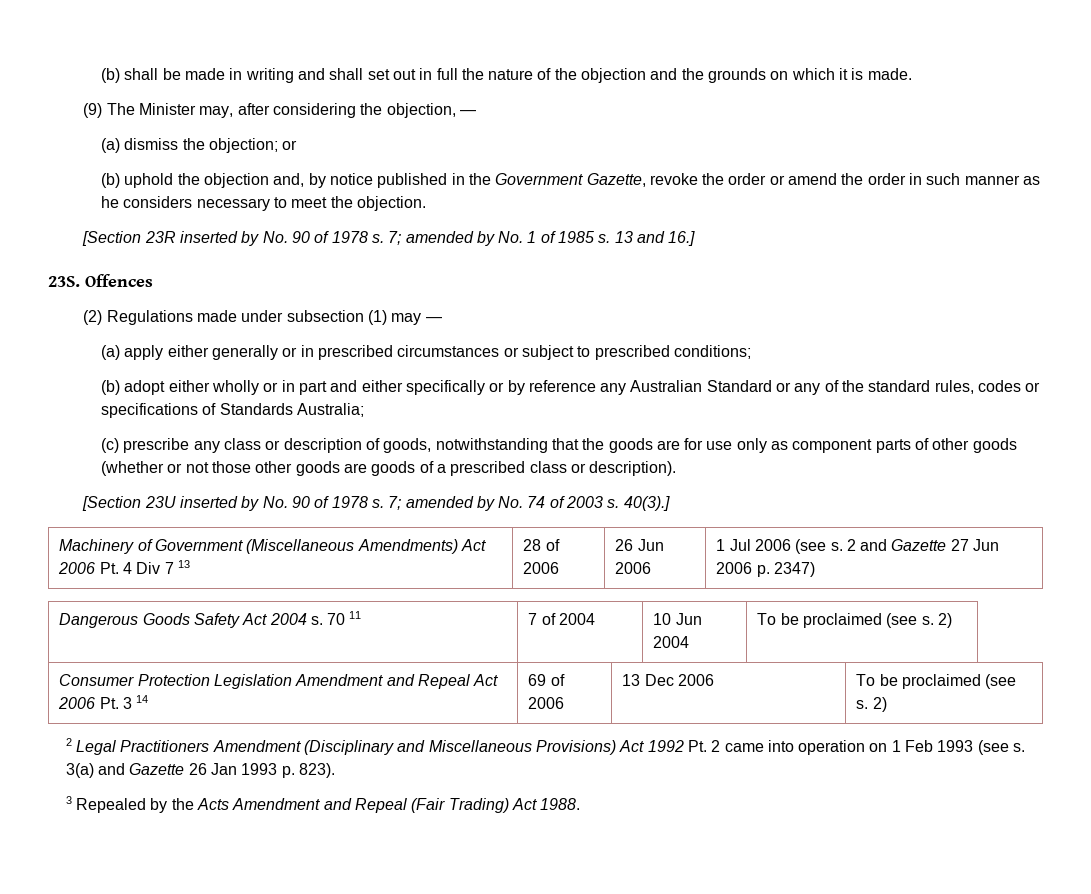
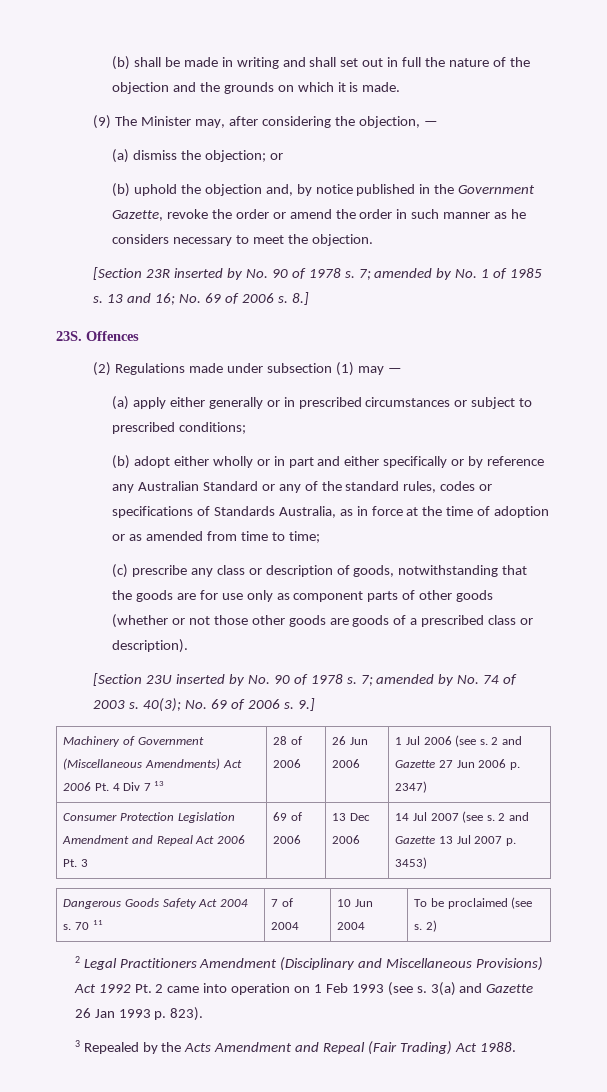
- 13 and 16.]
+ 13 and 16; No. 69 of 2006 s. 8.]
- (b) adopt either wholly or in part and either specifically or by reference any Australian Standard or any of the standard rules, codes or specifications of Standards Australia;
+ (b) adopt either wholly or in part and either specifically or by reference any Australian Standard or any of the standard rules, codes or specifications of Standards Australia, as in force at the time of adoption or as amended from time to time;
- 40(3).]
+ 40(3); No. 69 of 2006 s. 9.]
+ Consumer Protection Legislation Amendment and Repeal Act 2006 Pt. 3 | 69 of 2006 | 13 Dec 2006 | 14 Jul 2007 (see s. 2 and Gazette 13 Jul 2007 p. 3453)
- Consumer Protection Legislation Amendment and Repeal Act 2006 Pt. 3 14 | 69 of 2006 | 13 Dec 2006 | To be proclaimed (see s. 2)

